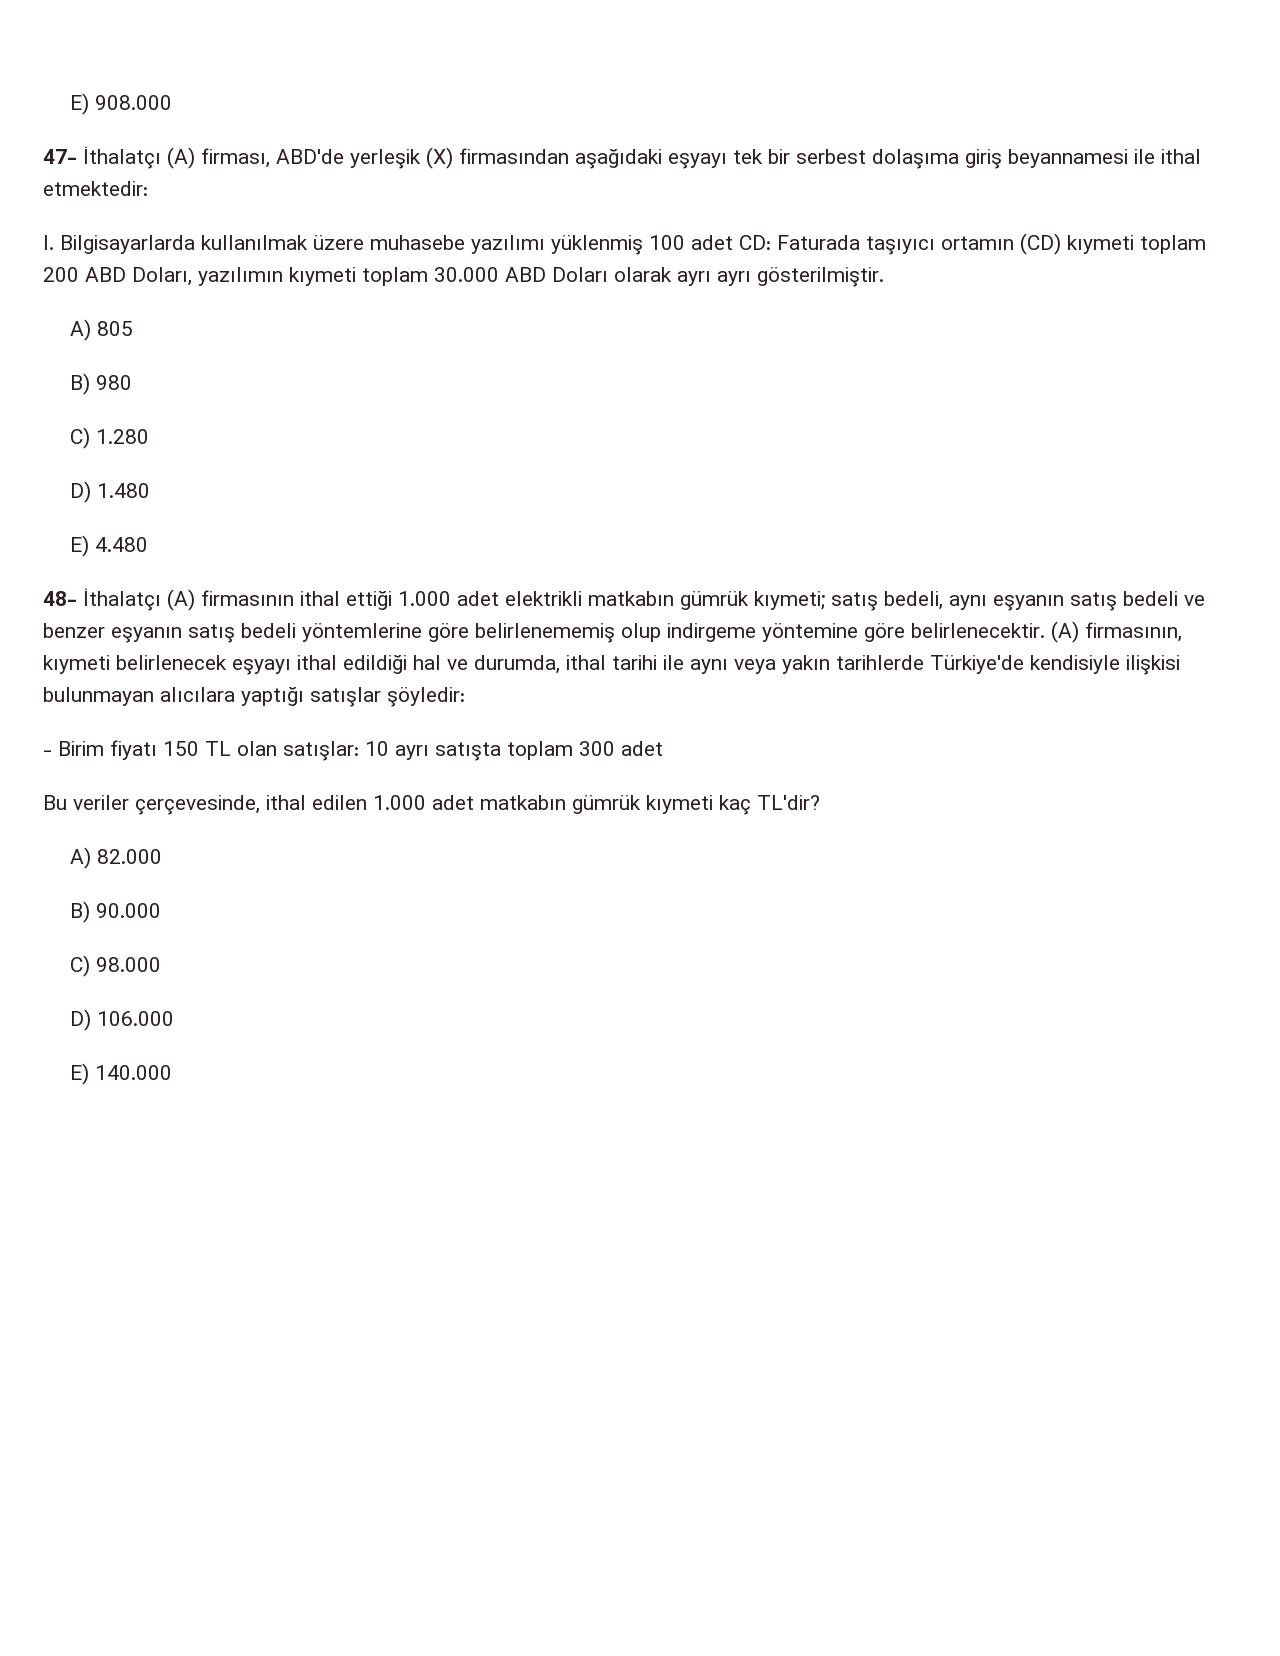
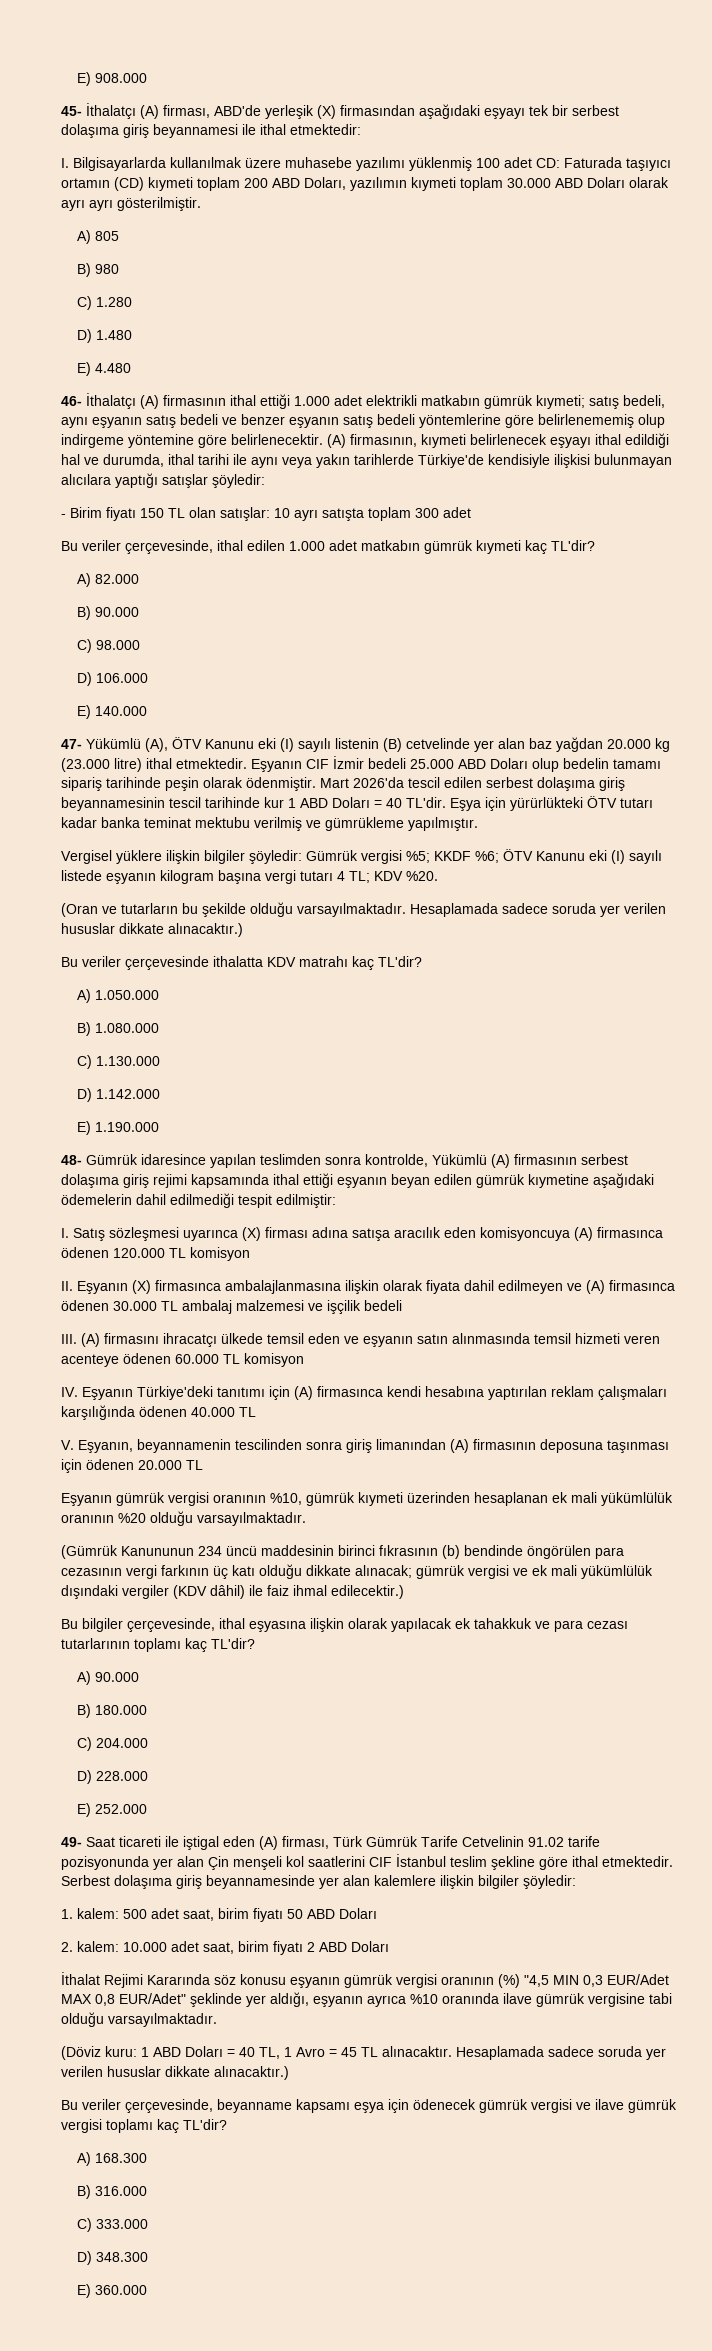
- 47- İthalatçı (A) firması, ABD'de yerleşik (X) firmasından aşağıdaki eşyayı tek bir serbest dolaşıma giriş beyannamesi ile ithal etmektedir:
+ 45- İthalatçı (A) firması, ABD'de yerleşik (X) firmasından aşağıdaki eşyayı tek bir serbest dolaşıma giriş beyannamesi ile ithal etmektedir:
- 48- İthalatçı (A) firmasının ithal ettiği 1.000 adet elektrikli matkabın gümrük kıymeti; satış bedeli, aynı eşyanın satış bedeli ve benzer eşyanın satış bedeli yöntemlerine göre belirlenememiş olup indirgeme yöntemine göre belirlenecektir.
+ 46- İthalatçı (A) firmasının ithal ettiği 1.000 adet elektrikli matkabın gümrük kıymeti; satış bedeli, aynı eşyanın satış bedeli ve benzer eşyanın satış bedeli yöntemlerine göre belirlenememiş olup indirgeme yöntemine göre belirlenecektir.
+ 47- Yükümlü (A), ÖTV Kanunu eki (I) sayılı listenin (B) cetvelinde yer alan baz yağdan 20.000 kg (23.000 litre) ithal etmektedir. Eşyanın CIF İzmir bedeli 25.000 ABD Doları olup bedelin tamamı sipariş tarihinde peşin olarak ödenmiştir. Mart 2026'da tescil edilen serbest dolaşıma giriş beyannamesinin tescil tarihinde kur 1 ABD Doları = 40 TL'dir. Eşya için yürürlükteki ÖTV tutarı kadar banka teminat mektubu verilmiş ve gümrükleme yapılmıştır.
+ Vergisel yüklere ilişkin bilgiler şöyledir: Gümrük vergisi %5; KKDF %6; ÖTV Kanunu eki (I) sayılı listede eşyanın kilogram başına vergi tutarı 4 TL; KDV %20.
+ (Oran ve tutarların bu şekilde olduğu varsayılmaktadır. Hesaplamada sadece soruda yer verilen hususlar dikkate alınacaktır.)
+ Bu veriler çerçevesinde ithalatta KDV matrahı kaç TL'dir?
+ A) 1.050.000
+ B) 1.080.000
+ C) 1.130.000
+ D) 1.142.000
+ E) 1.190.000
+ 48- Gümrük idaresince yapılan teslimden sonra kontrolde, Yükümlü (A) firmasının serbest dolaşıma giriş rejimi kapsamında ithal ettiği eşyanın beyan edilen gümrük kıymetine aşağıdaki ödemelerin dahil edilmediği tespit edilmiştir:
+ I. Satış sözleşmesi uyarınca (X) firması adına satışa aracılık eden komisyoncuya (A) firmasınca ödenen 120.000 TL komisyon
+ II. Eşyanın (X) firmasınca ambalajlanmasına ilişkin olarak fiyata dahil edilmeyen ve (A) firmasınca ödenen 30.000 TL ambalaj malzemesi ve işçilik bedeli
+ III. (A) firmasını ihracatçı ülkede temsil eden ve eşyanın satın alınmasında temsil hizmeti veren acenteye ödenen 60.000 TL komisyon
+ IV. Eşyanın Türkiye'deki tanıtımı için (A) firmasınca kendi hesabına yaptırılan reklam çalışmaları karşılığında ödenen 40.000 TL
+ V. Eşyanın, beyannamenin tescilinden sonra giriş limanından (A) firmasının deposuna taşınması için ödenen 20.000 TL
+ Eşyanın gümrük vergisi oranının %10, gümrük kıymeti üzerinden hesaplanan ek mali yükümlülük oranının %20 olduğu varsayılmaktadır.
+ (Gümrük Kanununun 234 üncü maddesinin birinci fıkrasının (b) bendinde öngörülen para cezasının vergi farkının üç katı olduğu dikkate alınacak; gümrük vergisi ve ek mali yükümlülük dışındaki vergiler (KDV dâhil) ile faiz ihmal edilecektir.)
+ Bu bilgiler çerçevesinde, ithal eşyasına ilişkin olarak yapılacak ek tahakkuk ve para cezası tutarlarının toplamı kaç TL'dir?
+ A) 90.000
+ B) 180.000
+ C) 204.000
+ D) 228.000
+ E) 252.000
+ 49- Saat ticareti ile iştigal eden (A) firması, Türk Gümrük Tarife Cetvelinin 91.02 tarife pozisyonunda yer alan Çin menşeli kol saatlerini CIF İstanbul teslim şekline göre ithal etmektedir. Serbest dolaşıma giriş beyannamesinde yer alan kalemlere ilişkin bilgiler şöyledir:
+ 1. kalem: 500 adet saat, birim fiyatı 50 ABD Doları
+ 2. kalem: 10.000 adet saat, birim fiyatı 2 ABD Doları
+ İthalat Rejimi Kararında söz konusu eşyanın gümrük vergisi oranının (%) "4,5 MIN 0,3 EUR/Adet MAX 0,8 EUR/Adet" şeklinde yer aldığı, eşyanın ayrıca %10 oranında ilave gümrük vergisine tabi olduğu varsayılmaktadır.
+ (Döviz kuru: 1 ABD Doları = 40 TL, 1 Avro = 45 TL alınacaktır. Hesaplamada sadece soruda yer verilen hususlar dikkate alınacaktır.)
+ Bu veriler çerçevesinde, beyanname kapsamı eşya için ödenecek gümrük vergisi ve ilave gümrük vergisi toplamı kaç TL'dir?
+ A) 168.300
+ B) 316.000
+ C) 333.000
+ D) 348.300
+ E) 360.000

